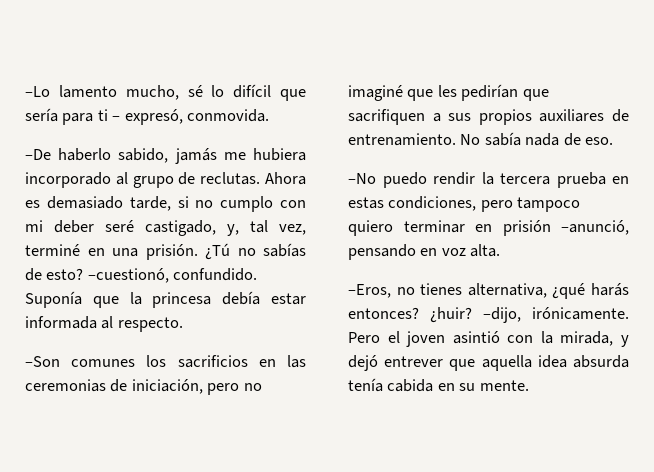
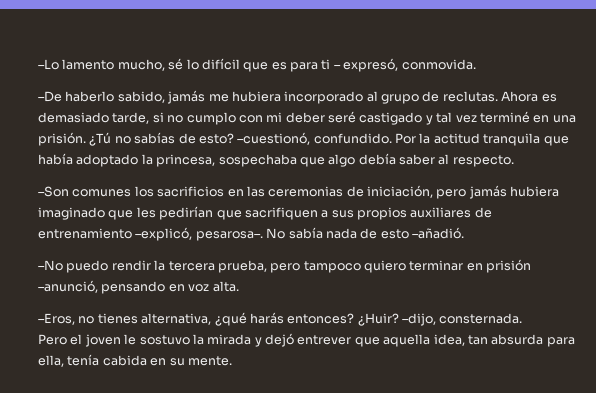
- –Lo lamento mucho, sé lo difícil que sería para ti – expresó, conmovida.
+ –Lo lamento mucho, sé lo difícil que es para ti – expresó, conmovida.
- Ahora es demasiado tarde, si no cumplo con mi deber seré castigado, y, tal vez, terminé en una prisión.
+ Ahora es demasiado tarde, si no cumplo con mi deber seré castigado y tal vez terminé en una prisión.
- Suponía que la princesa debía estar informada al respecto.
+ Por la actitud tranquila que había adoptado la princesa, sospechaba que algo debía saber al respecto.
- –Son comunes los sacrificios en las ceremonias de iniciación, pero no imaginé que les pedirían que sacrifiquen a sus propios auxiliares de entrenamiento.
+ –Son comunes los sacrificios en las ceremonias de iniciación, pero jamás hubiera imaginado que les pedirían que sacrifiquen a sus propios auxiliares de entrenamiento –explicó, pesarosa–.
- No sabía nada de eso.
+ No sabía nada de esto –añadió.
- –No puedo rendir la tercera prueba en estas condiciones, pero tampoco quiero terminar en prisión –anunció, pensando en voz alta.
+ –No puedo rendir la tercera prueba, pero tampoco quiero terminar en prisión –anunció, pensando en voz alta.
- ¿huir? –dijo, irónicamente. Pero el joven asintió con la mirada, y dejó entrever que aquella idea absurda tenía cabida en su mente.
+ ¿Huir? –dijo, consternada.
+ Pero el joven le sostuvo la mirada y dejó entrever que aquella idea, tan absurda para ella, tenía cabida en su mente.

